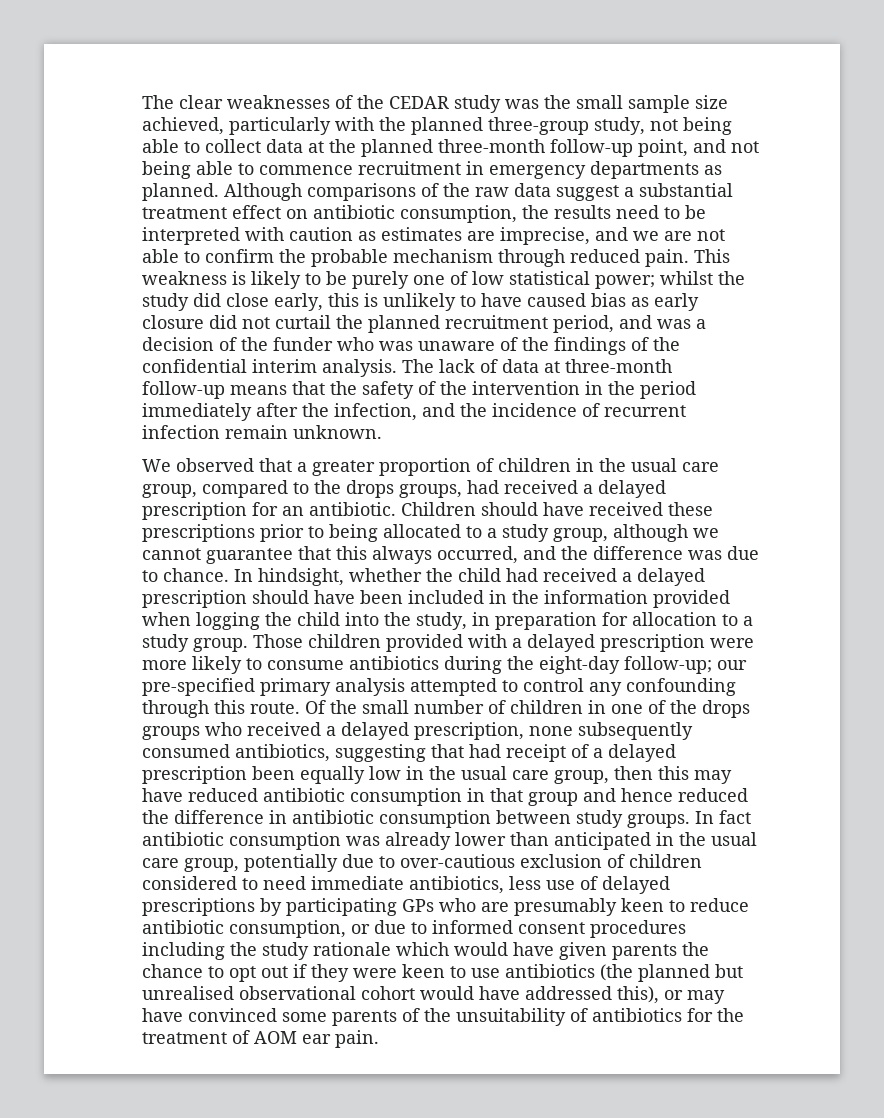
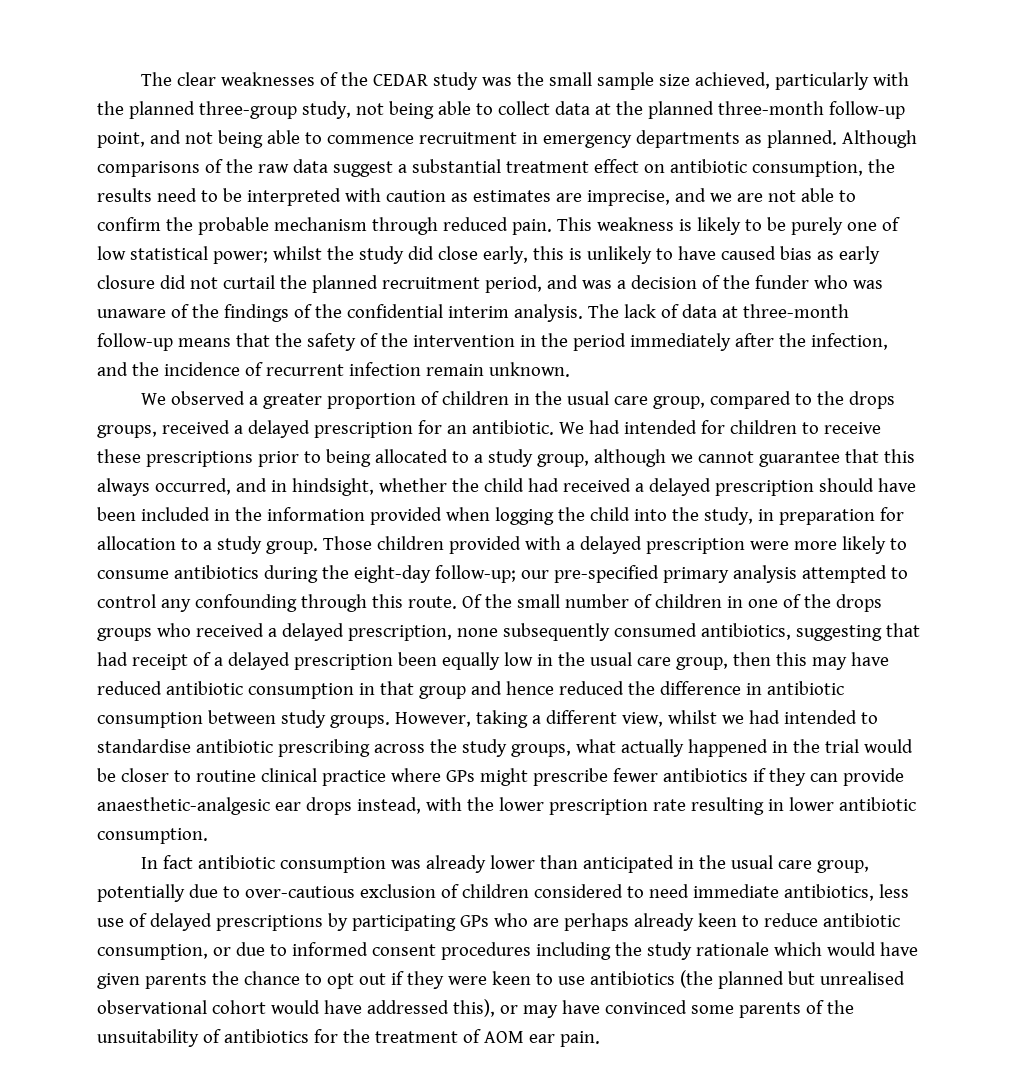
- We observed that a greater proportion of children in the usual care group, compared to the drops groups, had received a delayed prescription for an antibiotic.
+ We observed a greater proportion of children in the usual care group, compared to the drops groups, received a delayed prescription for an antibiotic.
- Children should have received these prescriptions prior to being allocated to a study group, although we cannot guarantee that this always occurred, and the difference was due to chance. In hindsight, whether the child had received a delayed prescription should have been included in the information provided when logging the child into the study, in preparation for allocation to a study group.
+ We had intended for children to receive these prescriptions prior to being allocated to a study group, although we cannot guarantee that this always occurred, and in hindsight, whether the child had received a delayed prescription should have been included in the information provided when logging the child into the study, in preparation for allocation to a study group.
- Of the small number of children in one of the drops groups who received a delayed prescription, none subsequently consumed antibiotics, suggesting that had receipt of a delayed prescription been equally low in the usual care group, then this may have reduced antibiotic consumption in that group and hence reduced the difference in antibiotic consumption between study groups. In fact antibiotic consumption was already lower than anticipated in the usual care group, potentially due to over-cautious exclusion of children considered to need immediate antibiotics, less use of delayed prescriptions by participating GPs who are presumably keen to reduce antibiotic consumption, or due to informed consent procedures including the study rationale which would have given parents the chance to opt out if they were keen to use antibiotics (the planned but unrealised observational cohort would have addressed this), or may have convinced some parents of the unsuitability of antibiotics for the treatment of AOM ear pain.
+ Of the small number of children in one of the drops groups who received a delayed prescription, none subsequently consumed antibiotics, suggesting that had receipt of a delayed prescription been equally low in the usual care group, then this may have reduced antibiotic consumption in that group and hence reduced the difference in antibiotic consumption between study groups. However, taking a different view, whilst we had intended to standardise antibiotic prescribing across the study groups, what actually happened in the trial would be closer to routine clinical practice where GPs might prescribe fewer antibiotics if they can provide anaesthetic-analgesic ear drops instead, with the lower prescription rate resulting in lower antibiotic consumption.
+ In fact antibiotic consumption was already lower than anticipated in the usual care group, potentially due to over-cautious exclusion of children considered to need immediate antibiotics, less use of delayed prescriptions by participating GPs who are perhaps already keen to reduce antibiotic consumption, or due to informed consent procedures including the study rationale which would have given parents the chance to opt out if they were keen to use antibiotics (the planned but unrealised observational cohort would have addressed this), or may have convinced some parents of the unsuitability of antibiotics for the treatment of AOM ear pain.

